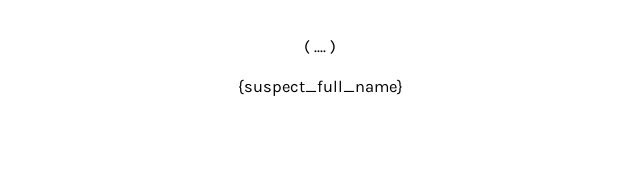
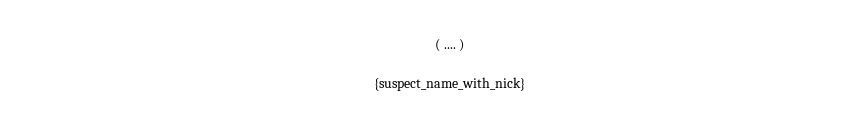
- {suspect_full_name}
+ {suspect_name_with_nick}

